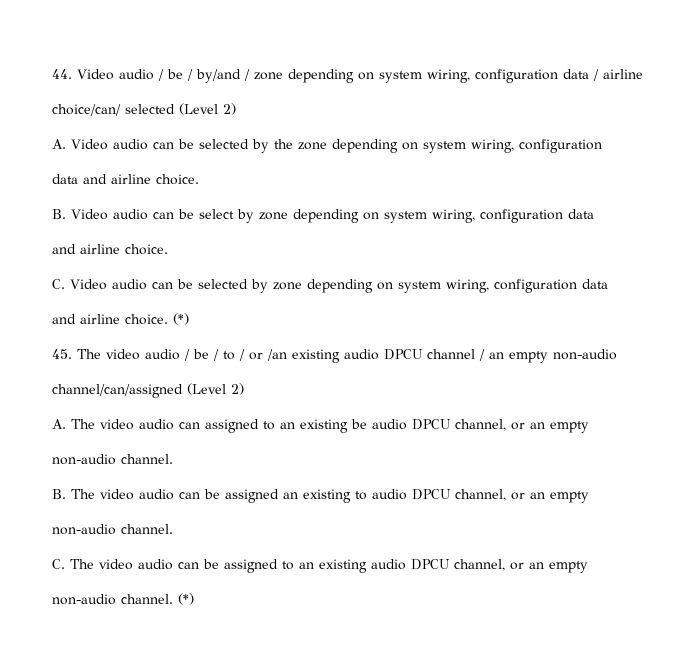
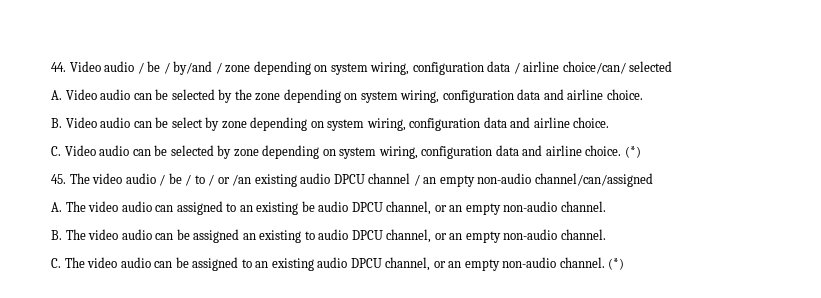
- 44. Video audio / be / by/and / zone depending on system wiring, configuration data / airline
- choice/can/ selected (Level 2)
+ 44. Video audio / be / by/and / zone depending on system wiring, configuration data / airline choice/can/ selected
- A. Video audio can be selected by the zone depending on system wiring, configuration
- data and airline choice.
+ A. Video audio can be selected by the zone depending on system wiring, configuration data and airline choice.
- B. Video audio can be select by zone depending on system wiring, configuration data
- and airline choice.
+ B. Video audio can be select by zone depending on system wiring, configuration data and airline choice.
- C. Video audio can be selected by zone depending on system wiring, configuration data
- and airline choice.
+ C. Video audio can be selected by zone depending on system wiring, configuration data and airline choice.
- 45. The video audio / be / to / or /an existing audio DPCU channel / an empty non-audio
- channel/can/assigned (Level 2)
+ 45. The video audio / be / to / or /an existing audio DPCU channel / an empty non-audio channel/can/assigned
- A. The video audio can assigned to an existing be audio DPCU channel, or an empty
- non-audio channel.
+ A. The video audio can assigned to an existing be audio DPCU channel, or an empty non-audio channel.
- B. The video audio can be assigned an existing to audio DPCU channel, or an empty
- non-audio channel.
+ B. The video audio can be assigned an existing to audio DPCU channel, or an empty non-audio channel.
- C. The video audio can be assigned to an existing audio DPCU channel, or an empty
- non-audio channel.
+ C. The video audio can be assigned to an existing audio DPCU channel, or an empty non-audio channel.

